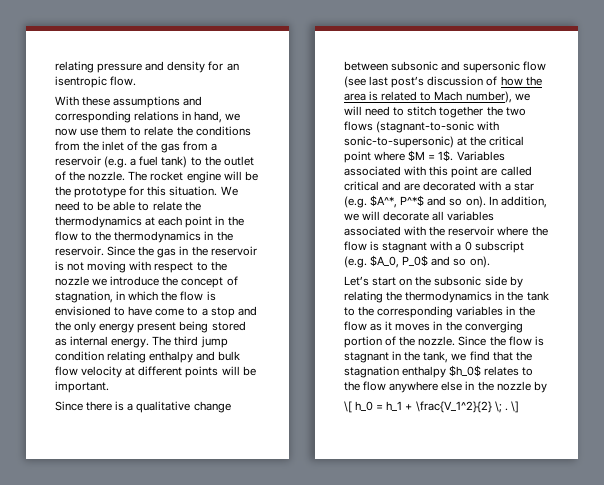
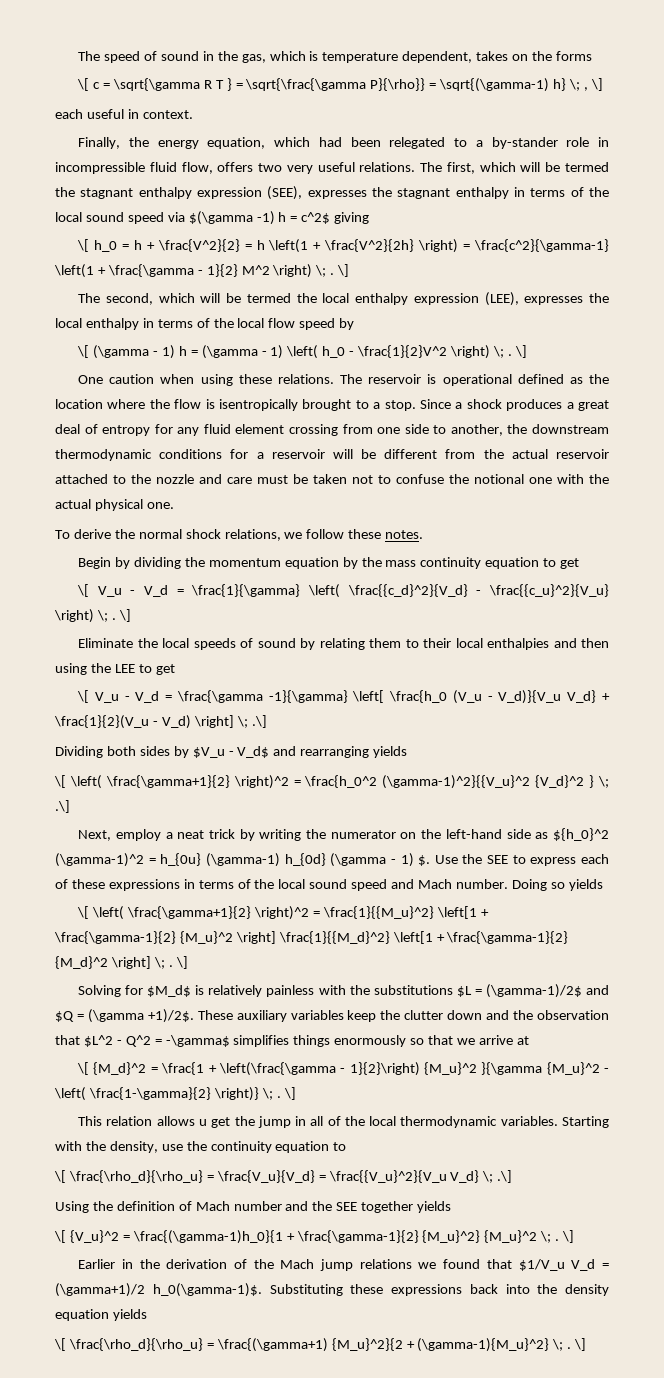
- relating pressure and density for an isentropic flow.
- With these assumptions and corresponding relations in hand, we now use them to relate the conditions from the inlet of the gas from a reservoir (e.g. a fuel tank) to the outlet of the nozzle. The rocket engine will be the prototype for this situation. We need to be able to relate the thermodynamics at each point in the flow to the thermodynamics in the reservoir. Since the gas in the reservoir is not moving with respect to the nozzle we introduce the concept of stagnation, in which the flow is envisioned to have come to a stop and the only energy present being stored as internal energy. The third jump condition relating enthalpy and bulk flow velocity at different points will be important.
- Since there is a qualitative change between subsonic and supersonic flow (see last post’s discussion of how the area is related to Mach number), we will need to stitch together the two flows (stagnant-to-sonic with sonic-to-supersonic) at the critical point where $M = 1$. Variables associated with this point are called critical and are decorated with a star (e.g. $A^*, P^*$ and so on). In addition, we will decorate all variables associated with the reservoir where the flow is stagnant with a 0 subscript (e.g. $A_0, P_0$ and so on).
- Let’s start on the subsonic side by relating the thermodynamics in the tank to the corresponding variables in the flow as it moves in the converging portion of the nozzle. Since the flow is stagnant in the tank, we find that the stagnation enthalpy $h_0$ relates to the flow anywhere else in the nozzle by
- \[ h_0 = h_1 + \frac{V_1^2}{2} \; .
+ The speed of sound in the gas, which is temperature dependent, takes on the forms
+ \[ c = \sqrt{\gamma R T } = \sqrt{\frac{\gamma P}{\rho}} = \sqrt{(\gamma-1) h} \; , \]
+ each useful in context.
+ Finally, the energy equation, which had been relegated to a by-stander role in incompressible fluid flow, offers two very useful relations. The first, which will be termed the stagnant enthalpy expression (SEE), expresses the stagnant enthalpy in terms of the local sound speed via $(\gamma -1) h = c^2$ giving
+ \[ h_0 = h + \frac{V^2}{2} = h \left(1 + \frac{V^2}{2h} \right) = \frac{c^2}{\gamma-1} \left(1 + \frac{\gamma - 1}{2} M^2 \right) \; . \]
+ The second, which will be termed the local enthalpy expression (LEE), expresses the local enthalpy in terms of the local flow speed by
+ \[ (\gamma - 1) h = (\gamma - 1) \left( h_0 - \frac{1}{2}V^2 \right) \; . \]
+ One caution when using these relations. The reservoir is operational defined as the location where the flow is isentropically brought to a stop. Since a shock produces a great deal of entropy for any fluid element crossing from one side to another, the downstream thermodynamic conditions for a reservoir will be different from the actual reservoir attached to the nozzle and care must be taken not to confuse the notional one with the actual physical one.
+ To derive the normal shock relations, we follow these notes.
+ Begin by dividing the momentum equation by the mass continuity equation to get
+ \[ V_u - V_d = \frac{1}{\gamma} \left( \frac{{c_d}^2}{V_d} - \frac{{c_u}^2}{V_u} \right) \; . \]
+ Eliminate the local speeds of sound by relating them to their local enthalpies and then using the LEE to get
+ \[ V_u - V_d = \frac{\gamma -1}{\gamma} \left[ \frac{h_0 (V_u - V_d)}{V_u V_d} + \frac{1}{2}(V_u - V_d) \right] \; .\]
+ Dividing both sides by $V_u - V_d$ and rearranging yields
+ \[ \left( \frac{\gamma+1}{2} \right)^2 = \frac{h_0^2 (\gamma-1)^2}{{V_u}^2 {V_d}^2 } \; .\]
+ Next, employ a neat trick by writing the numerator on the left-hand side as ${h_0}^2 (\gamma-1)^2 = h_{0u} (\gamma-1) h_{0d} (\gamma - 1) $. Use the SEE to express each of these expressions in terms of the local sound speed and Mach number. Doing so yields
+ \[ \left( \frac{\gamma+1}{2} \right)^2 = \frac{1}{{M_u}^2} \left[1 + \frac{\gamma-1}{2} {M_u}^2 \right] \frac{1}{{M_d}^2} \left[1 + \frac{\gamma-1}{2} {M_d}^2 \right] \; . \]
+ Solving for $M_d$ is relatively painless with the substitutions $L = (\gamma-1)/2$ and $Q = (\gamma +1)/2$. These auxiliary variables keep the clutter down and the observation that $L^2 - Q^2 = -\gamma$ simplifies things enormously so that we arrive at
+ \[ {M_d}^2 = \frac{1 + \left(\frac{\gamma - 1}{2}\right) {M_u}^2 }{\gamma {M_u}^2 - \left( \frac{1-\gamma}{2} \right)} \; . \]
+ This relation allows u get the jump in all of the local thermodynamic variables. Starting with the density, use the continuity equation to
+ \[ \frac{\rho_d}{\rho_u} = \frac{V_u}{V_d} = \frac{{V_u}^2}{V_u V_d} \; .\]
+ Using the definition of Mach number and the SEE together yields
+ \[ {V_u}^2 = \frac{(\gamma-1)h_0}{1 + \frac{\gamma-1}{2} {M_u}^2} {M_u}^2 \; . \]
+ Earlier in the derivation of the Mach jump relations we found that $1/V_u V_d = (\gamma+1)/2 h_0(\gamma-1)$. Substituting these expressions back into the density equation yields
+ \[ \frac{\rho_d}{\rho_u} = \frac{(\gamma+1) {M_u}^2}{2 + (\gamma-1){M_u}^2} \; .

